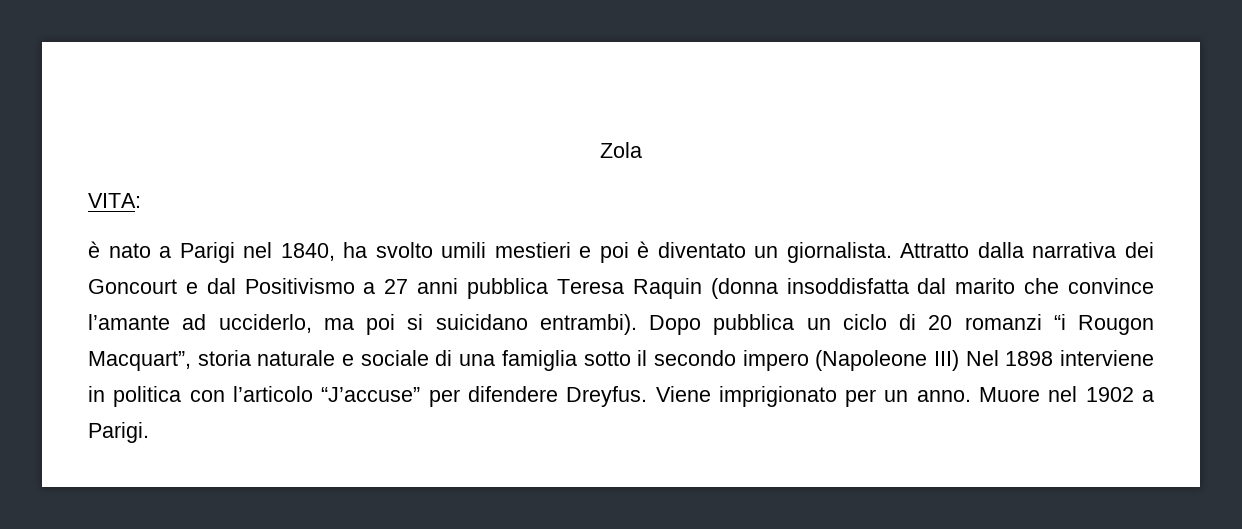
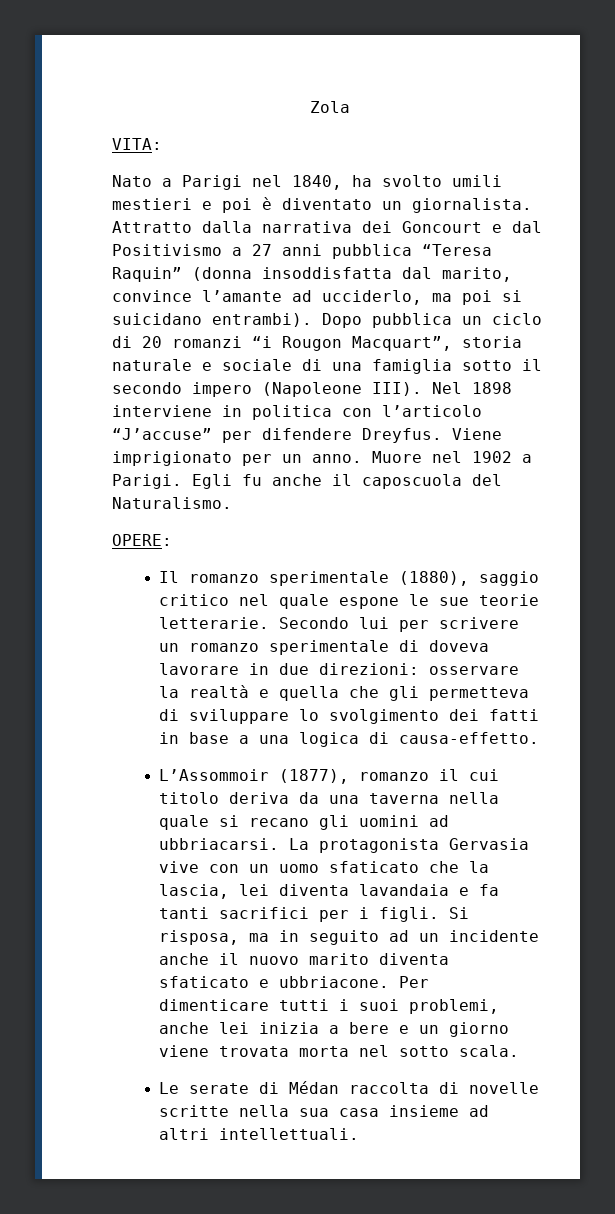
- è nato a Parigi nel 1840, ha svolto umili mestieri e poi è diventato un giornalista.
+ Nato a Parigi nel 1840, ha svolto umili mestieri e poi è diventato un giornalista.
- Attratto dalla narrativa dei Goncourt e dal Positivismo a 27 anni pubblica Teresa Raquin (donna insoddisfatta dal marito che convince l’amante ad ucciderlo, ma poi si suicidano entrambi).
+ Attratto dalla narrativa dei Goncourt e dal Positivismo a 27 anni pubblica “Teresa Raquin” (donna insoddisfatta dal marito, convince l’amante ad ucciderlo, ma poi si suicidano entrambi).
- Dopo pubblica un ciclo di 20 romanzi “i Rougon Macquart”, storia naturale e sociale di una famiglia sotto il secondo impero (Napoleone III) Nel 1898 interviene in politica con l’articolo “J’accuse” per difendere Dreyfus.
+ Dopo pubblica un ciclo di 20 romanzi “i Rougon Macquart”, storia naturale e sociale di una famiglia sotto il secondo impero (Napoleone III). Nel 1898 interviene in politica con l’articolo “J’accuse” per difendere Dreyfus.
+ Egli fu anche il caposcuola del Naturalismo.
+ OPERE:
+ Il romanzo sperimentale (1880), saggio critico nel quale espone le sue teorie letterarie. Secondo lui per scrivere un romanzo sperimentale di doveva lavorare in due direzioni: osservare la realtà e quella che gli permetteva di sviluppare lo svolgimento dei fatti in base a una logica di causa-effetto.
+ L’Assommoir (1877), romanzo il cui titolo deriva da una taverna nella quale si recano gli uomini ad ubbriacarsi. La protagonista Gervasia vive con un uomo sfaticato che la lascia, lei diventa lavandaia e fa tanti sacrifici per i figli. Si risposa, ma in seguito ad un incidente anche il nuovo marito diventa sfaticato e ubbriacone. Per dimenticare tutti i suoi problemi, anche lei inizia a bere e un giorno viene trovata morta nel sotto scala.
+ Le serate di Médan raccolta di novelle scritte nella sua casa insieme ad altri intellettuali.

